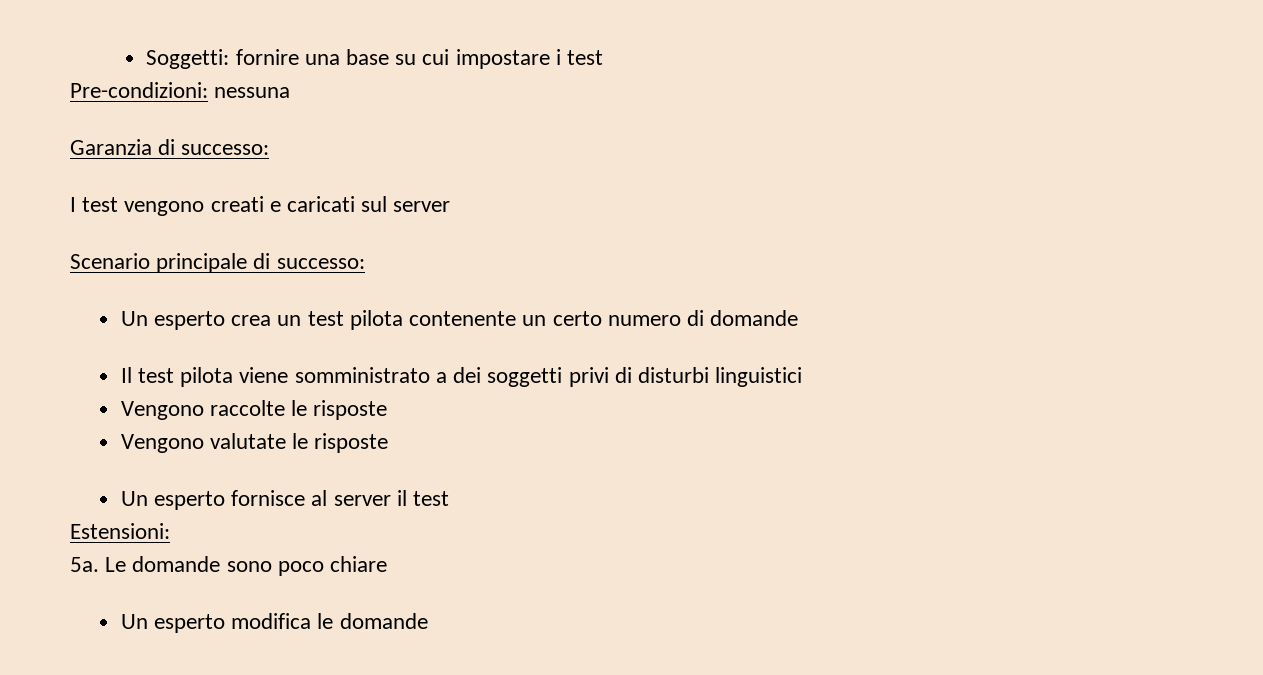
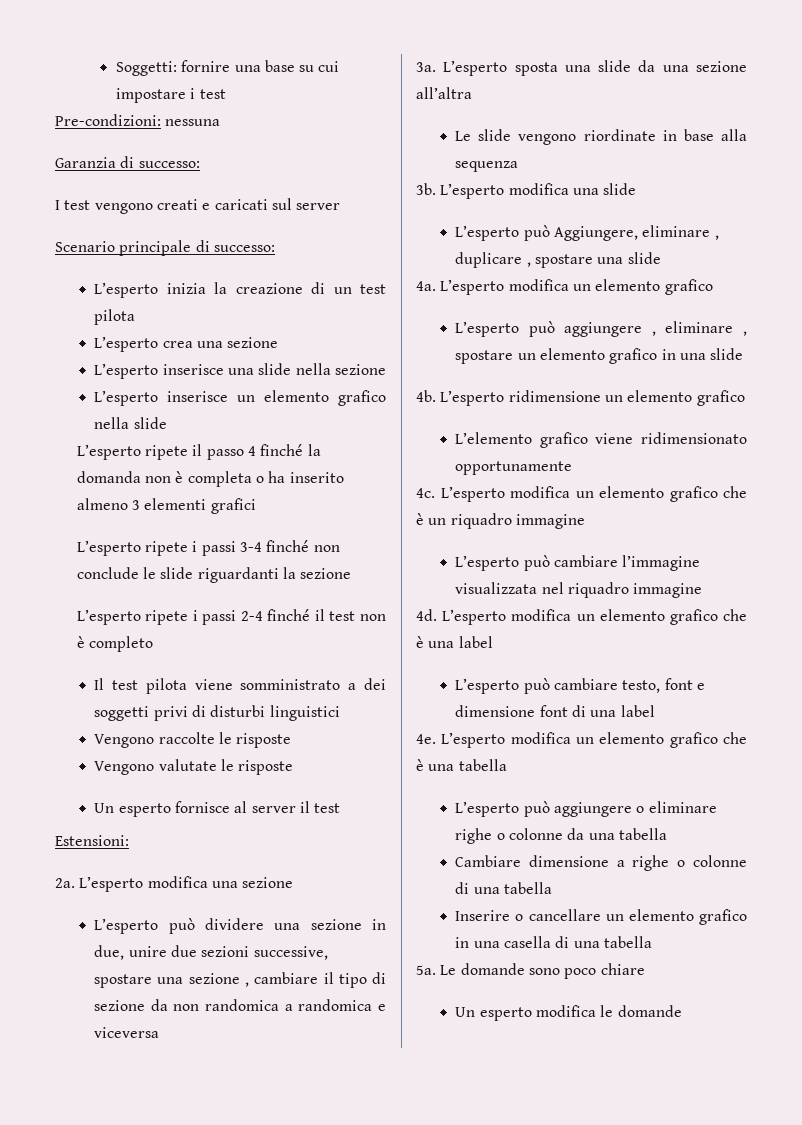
- Un esperto crea un test pilota contenente un certo numero di domande
+ L’esperto inizia la creazione di un test pilota
+ L’esperto crea una sezione
+ L’esperto inserisce una slide nella sezione
+ L’esperto inserisce un elemento grafico nella slide
+ L’esperto ripete il passo 4 finché la domanda non è completa o ha inserito almeno 3 elementi grafici
+ L’esperto ripete i passi 3-4 finché non conclude le slide riguardanti la sezione
+ L’esperto ripete i passi 2-4 finché il test non è completo
+ 2a. L’esperto modifica una sezione
+ L’esperto può dividere una sezione in due, unire due sezioni successive, spostare una sezione , cambiare il tipo di sezione da non randomica a randomica e viceversa
+ 3a. L’esperto sposta una slide da una sezione all’altra
+ Le slide vengono riordinate in base alla sequenza
+ 3b. L’esperto modifica una slide
+ L’esperto può Aggiungere, eliminare , duplicare , spostare una slide
+ 4a. L’esperto modifica un elemento grafico
+ L’esperto può aggiungere , eliminare , spostare un elemento grafico in una slide
+ 4b. L’esperto ridimensione un elemento grafico
+ L’elemento grafico viene ridimensionato opportunamente
+ 4c. L’esperto modifica un elemento grafico che è un riquadro immagine
+ L’esperto può cambiare l’immagine visualizzata nel riquadro immagine
+ 4d. L’esperto modifica un elemento grafico che è una label
+ L’esperto può cambiare testo, font e dimensione font di una label
+ 4e. L’esperto modifica un elemento grafico che è una tabella
+ L’esperto può aggiungere o eliminare righe o colonne da una tabella
+ Cambiare dimensione a righe o colonne di una tabella
+ Inserire o cancellare un elemento grafico in una casella di una tabella

